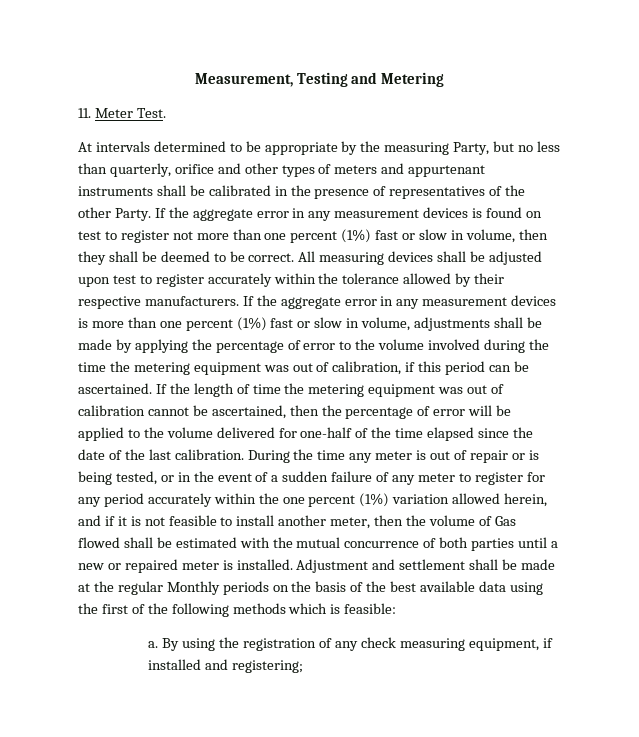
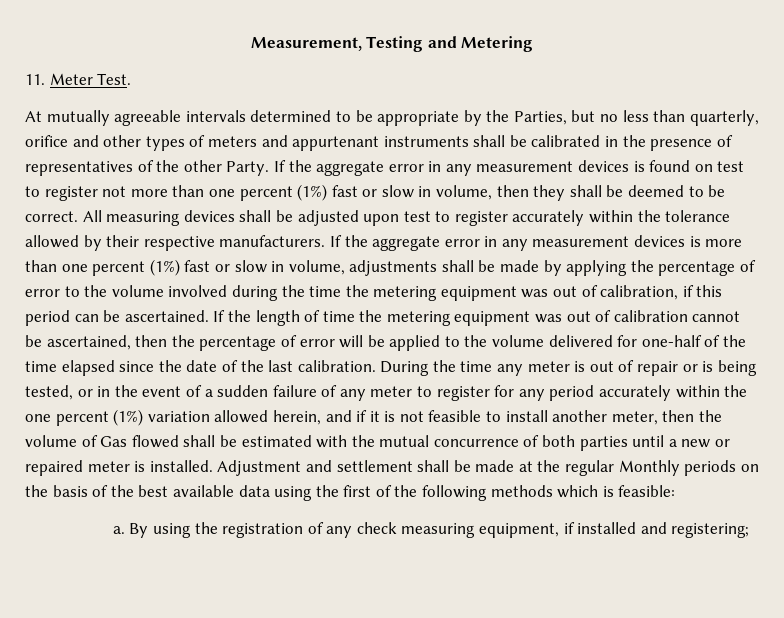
- At intervals determined to be appropriate by the measuring Party, but no less than quarterly, orifice and other types of meters and appurtenant instruments shall be calibrated in the presence of representatives of the other Party.
+ At mutually agreeable intervals determined to be appropriate by the Parties, but no less than quarterly, orifice and other types of meters and appurtenant instruments shall be calibrated in the presence of representatives of the other Party.

